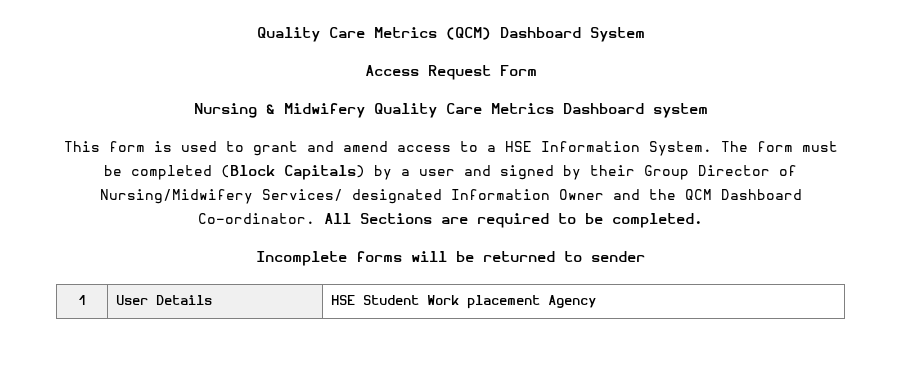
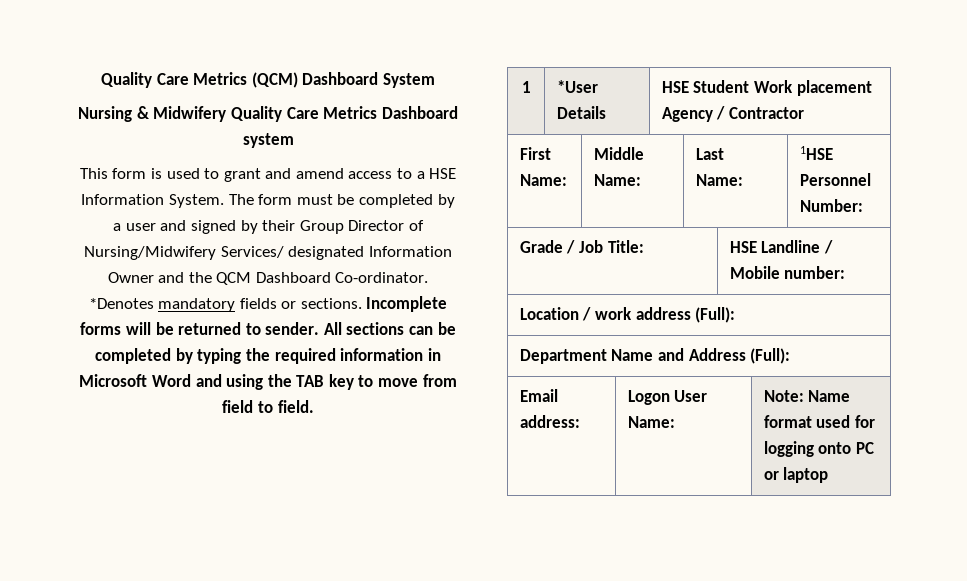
- Access Request Form
- The form must be completed (Block Capitals) by a user and signed by their Group Director of Nursing/Midwifery Services/ designated Information Owner and the QCM Dashboard Co-ordinator.
+ The form must be completed by a user and signed by their Group Director of Nursing/Midwifery Services/ designated Information Owner and the QCM Dashboard Co-ordinator.
- All Sections are required to be completed.
- Incomplete forms will be returned to sender
+ *Denotes mandatory fields or sections. Incomplete forms will be returned to sender. All sections can be completed by typing the required information in Microsoft Word and using the TAB key to move from field to field.
- 1 | User Details | HSE Student Work placement Agency
+ 1 | *User Details | HSE Student Work placement Agency / Contractor
+ First Name: | Middle Name: | Last Name: | 1HSE Personnel Number:
+ Grade / Job Title: | HSE Landline / Mobile number:
+ Location / work address (Full):
+ Department Name and Address (Full):
+ Email address: | Logon User Name: | Note: Name format used for logging onto PC or laptop

